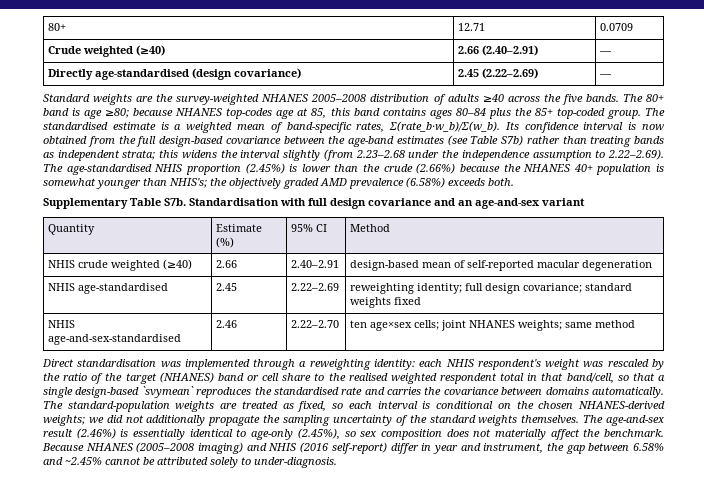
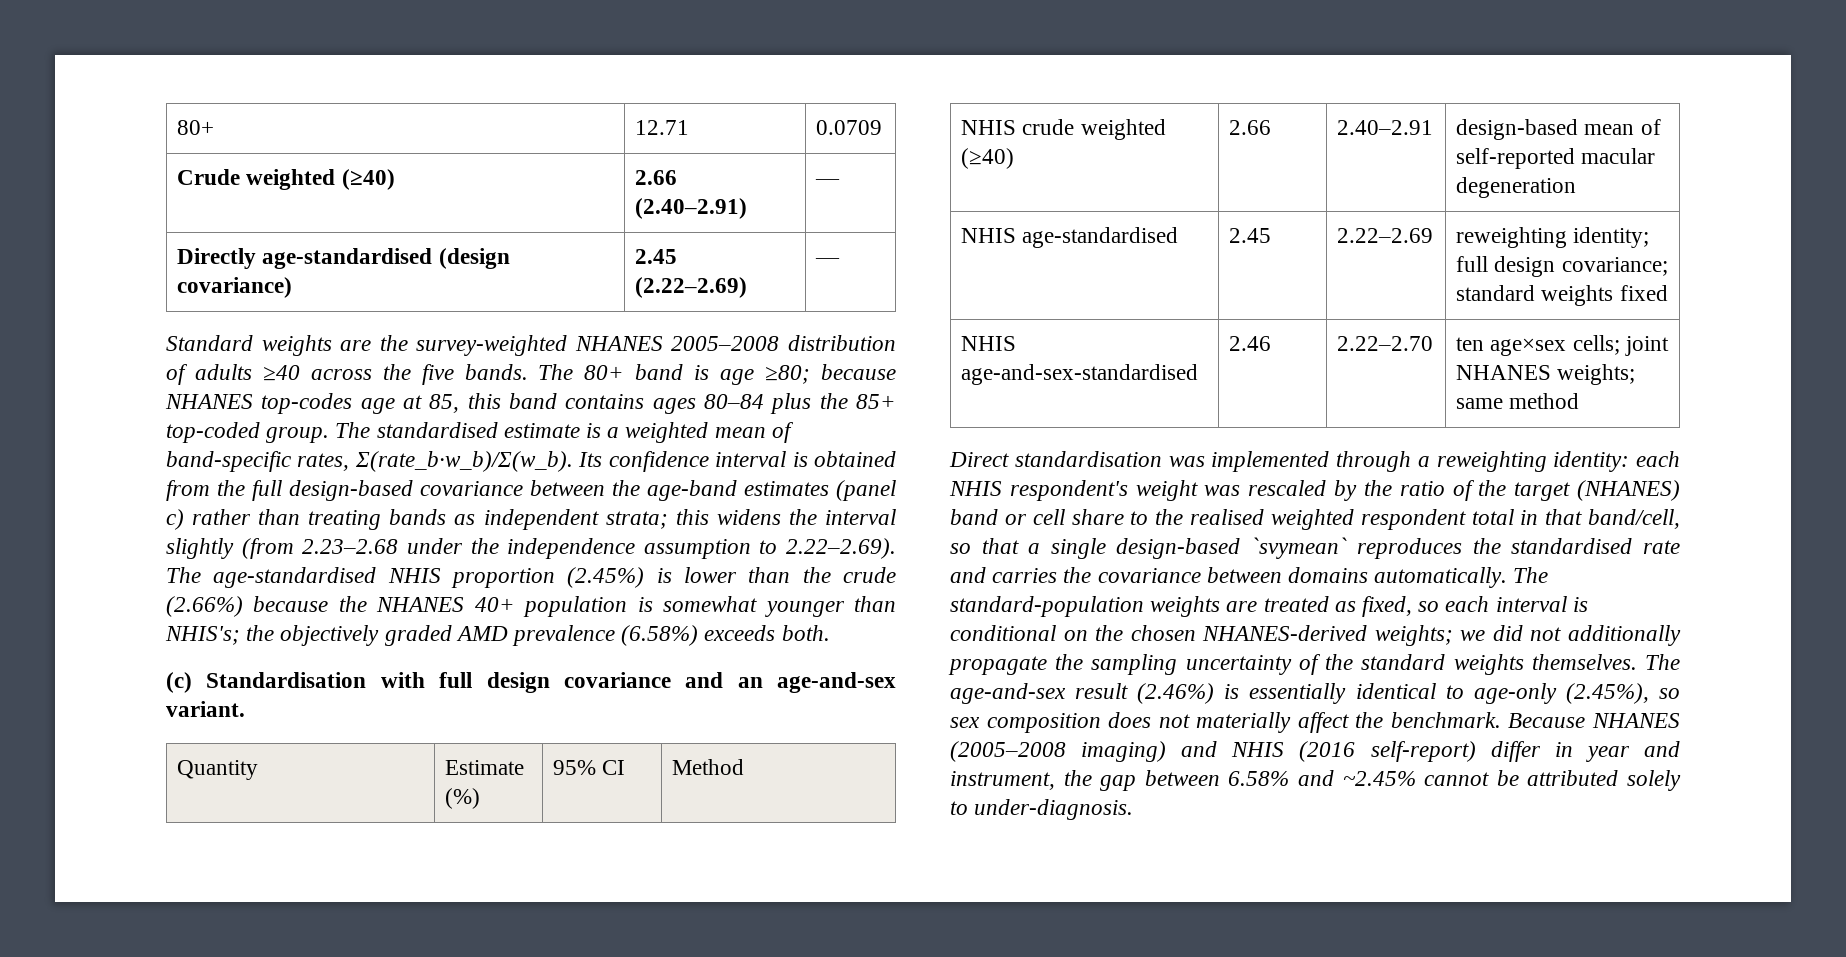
- Its confidence interval is now obtained from the full design-based covariance between the age-band estimates (see Table S7b) rather than treating bands as independent strata;
+ Its confidence interval is obtained from the full design-based covariance between the age-band estimates (panel c) rather than treating bands as independent strata;
- Supplementary Table S7b. Standardisation with full design covariance and an age-and-sex variant
+ (c) Standardisation with full design covariance and an age-and-sex variant.

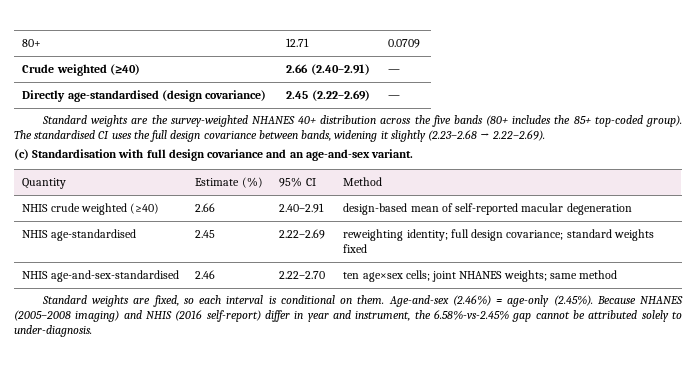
- Standard weights are the survey-weighted NHANES 2005–2008 distribution of adults ≥40 across the five bands. The 80+ band is age ≥80; because NHANES top-codes age at 85, this band contains ages 80–84 plus the 85+ top-coded group.
+ Standard weights are the survey-weighted NHANES 40+ distribution across the five bands (80+ includes the 85+ top-coded group).
- The standardised estimate is a weighted mean of band-specific rates, Σ(rate_b·w_b)/Σ(w_b). Its confidence interval is obtained from the full design-based covariance between the age-band estimates (panel c) rather than treating bands as independent strata; this widens the interval slightly (from 2.23–2.68 under the independence assumption to 2.22–2.69). The age-standardised NHIS proportion (2.45%) is lower than the crude (2.66%) because the NHANES 40+ population is somewhat younger than NHIS's; the objectively graded AMD prevalence (6.58%) exceeds both.
+ The standardised CI uses the full design covariance between bands, widening it slightly (2.23–2.68 → 2.22–2.69).
- Direct standardisation was implemented through a reweighting identity: each NHIS respondent's weight was rescaled by the ratio of the target (NHANES) band or cell share to the realised weighted respondent total in that band/cell, so that a single design-based `svymean` reproduces the standardised rate and carries the covariance between domains automatically. The standard-population weights are treated as fixed, so each interval is conditional on the chosen NHANES-derived weights; we did not additionally propagate the sampling uncertainty of the standard weights themselves. The age-and-sex result (2.46%) is essentially identical to age-only (2.45%), so sex composition does not materially affect the benchmark. Because NHANES (2005–2008 imaging) and NHIS (2016 self-report) differ in year and instrument, the gap between 6.58% and ~2.45% cannot be attributed solely to under-diagnosis.
+ Standard weights are fixed, so each interval is conditional on them. Age-and-sex (2.46%) ≈ age-only (2.45%). Because NHANES (2005–2008 imaging) and NHIS (2016 self-report) differ in year and instrument, the 6.58%-vs-2.45% gap cannot be attributed solely to under-diagnosis.

